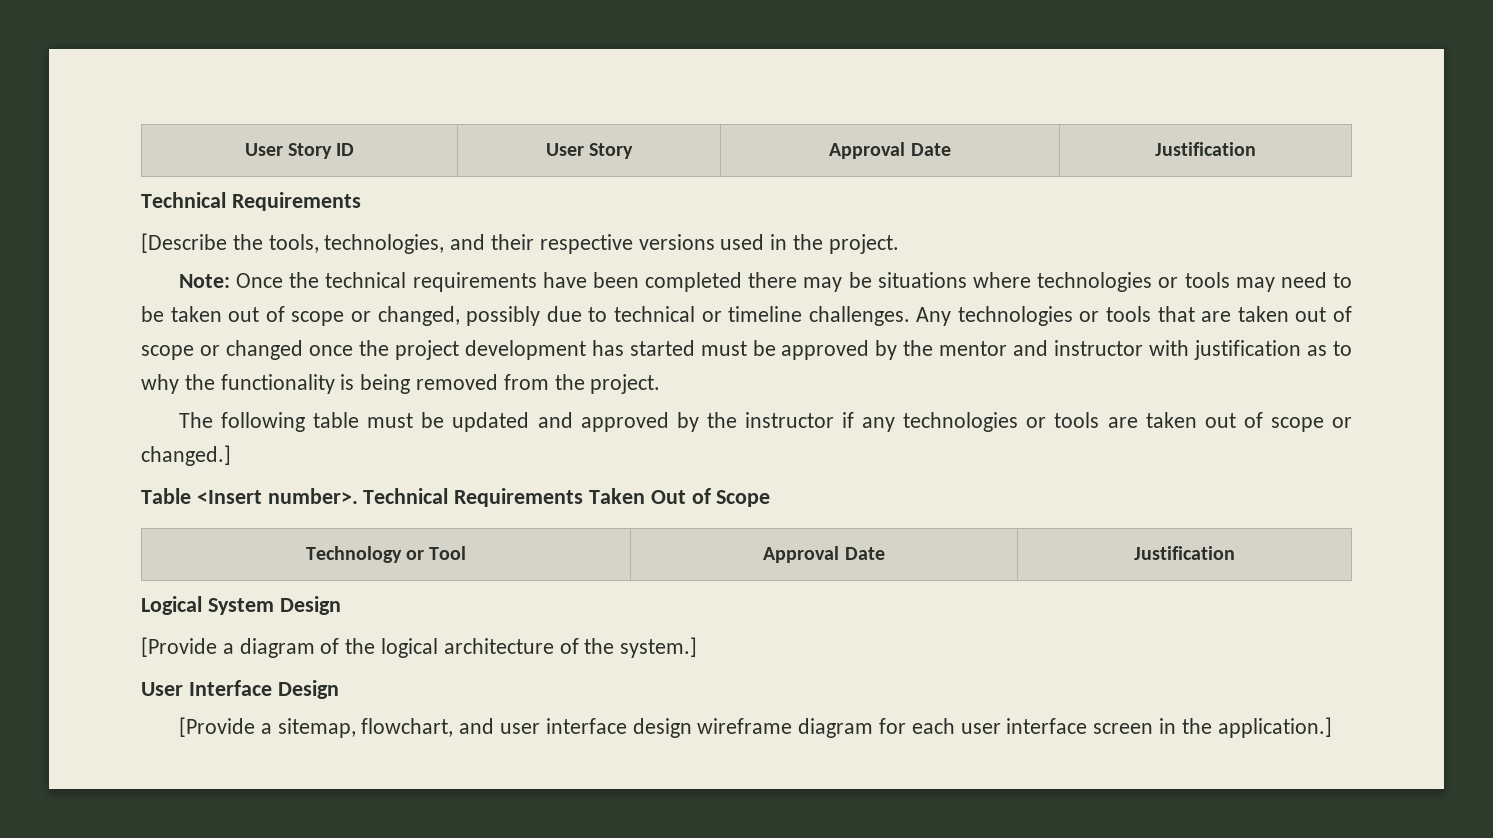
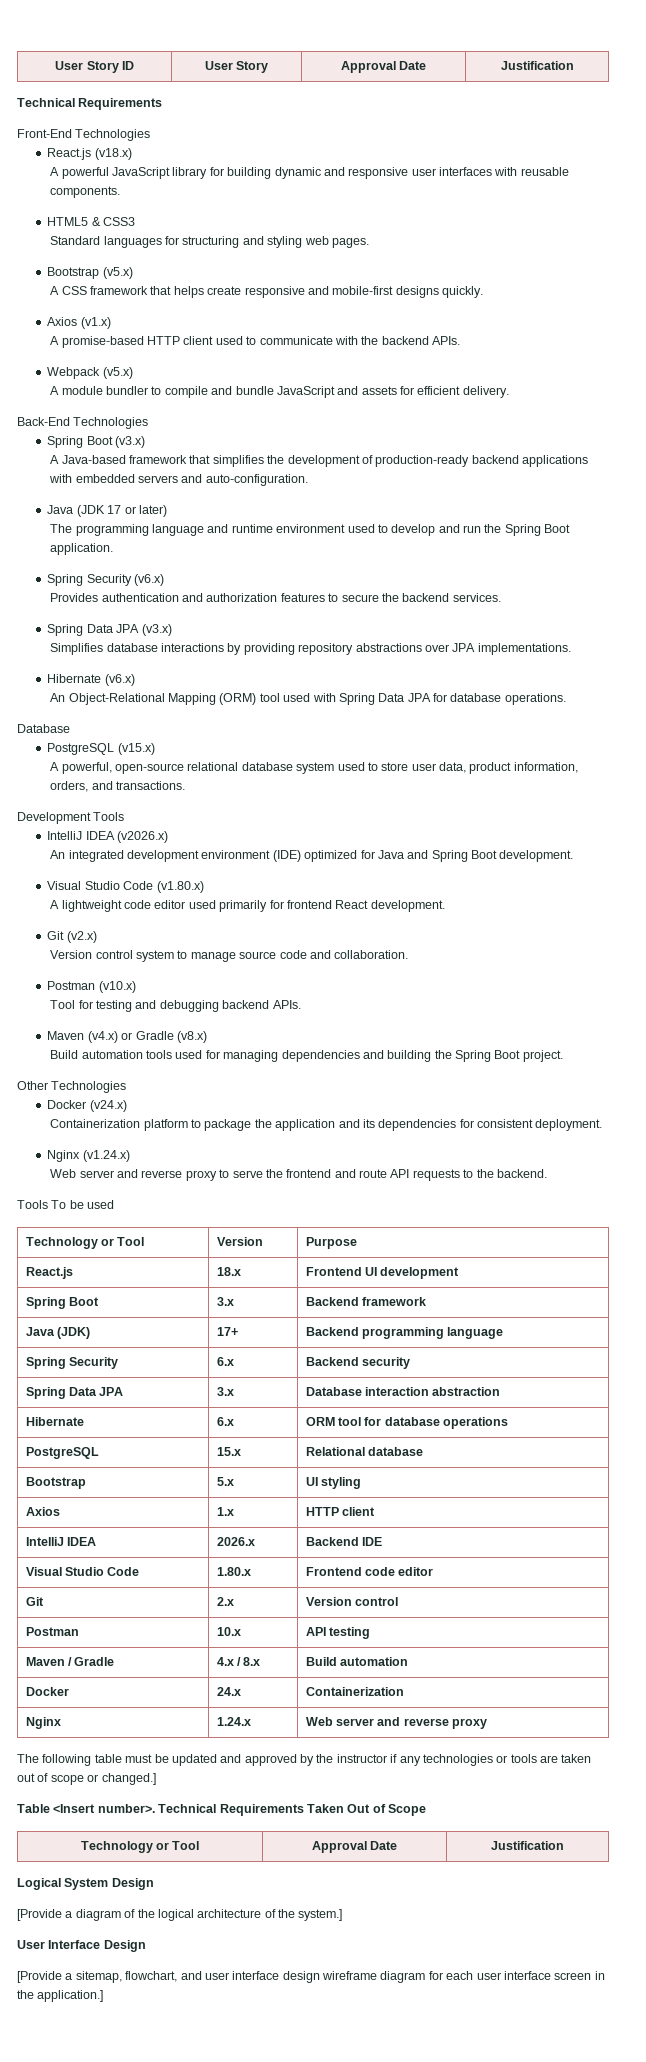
- [Describe the tools, technologies, and their respective versions used in the project.
- Note: Once the technical requirements have been completed there may be situations where technologies or tools may need to be taken out of scope or changed, possibly due to technical or timeline challenges. Any technologies or tools that are taken out of scope or changed once the project development has started must be approved by the mentor and instructor with justification as to why the functionality is being removed from the project.
+ Front-End Technologies
+ React.js (v18.x)
+ A powerful JavaScript library for building dynamic and responsive user interfaces with reusable components.
+ HTML5 & CSS3
+ Standard languages for structuring and styling web pages.
+ Bootstrap (v5.x)
+ A CSS framework that helps create responsive and mobile-first designs quickly.
+ Axios (v1.x)
+ A promise-based HTTP client used to communicate with the backend APIs.
+ Webpack (v5.x)
+ A module bundler to compile and bundle JavaScript and assets for efficient delivery.
+ Back-End Technologies
+ Spring Boot (v3.x)
+ A Java-based framework that simplifies the development of production-ready backend applications with embedded servers and auto-configuration.
+ Java (JDK 17 or later)
+ The programming language and runtime environment used to develop and run the Spring Boot application.
+ Spring Security (v6.x)
+ Provides authentication and authorization features to secure the backend services.
+ Spring Data JPA (v3.x)
+ Simplifies database interactions by providing repository abstractions over JPA implementations.
+ Hibernate (v6.x)
+ An Object-Relational Mapping (ORM) tool used with Spring Data JPA for database operations.
+ Database
+ PostgreSQL (v15.x)
+ A powerful, open-source relational database system used to store user data, product information, orders, and transactions.
+ Development Tools
+ IntelliJ IDEA (v2026.x)
+ An integrated development environment (IDE) optimized for Java and Spring Boot development.
+ Visual Studio Code (v1.80.x)
+ A lightweight code editor used primarily for frontend React development.
+ Git (v2.x)
+ Version control system to manage source code and collaboration.
+ Postman (v10.x)
+ Tool for testing and debugging backend APIs.
+ Maven (v4.x) or Gradle (v8.x)
+ Build automation tools used for managing dependencies and building the Spring Boot project.
+ Other Technologies
+ Docker (v24.x)
+ Containerization platform to package the application and its dependencies for consistent deployment.
+ Nginx (v1.24.x)
+ Web server and reverse proxy to serve the frontend and route API requests to the backend.
+ Tools To be used
+ Technology or Tool | Version | Purpose
+ React.js | 18.x | Frontend UI development
+ Spring Boot | 3.x | Backend framework
+ Java (JDK) | 17+ | Backend programming language
+ Spring Security | 6.x | Backend security
+ Spring Data JPA | 3.x | Database interaction abstraction
+ Hibernate | 6.x | ORM tool for database operations
+ PostgreSQL | 15.x | Relational database
+ Bootstrap | 5.x | UI styling
+ Axios | 1.x | HTTP client
+ IntelliJ IDEA | 2026.x | Backend IDE
+ Visual Studio Code | 1.80.x | Frontend code editor
+ Git | 2.x | Version control
+ Postman | 10.x | API testing
+ Maven / Gradle | 4.x / 8.x | Build automation
+ Docker | 24.x | Containerization
+ Nginx | 1.24.x | Web server and reverse proxy

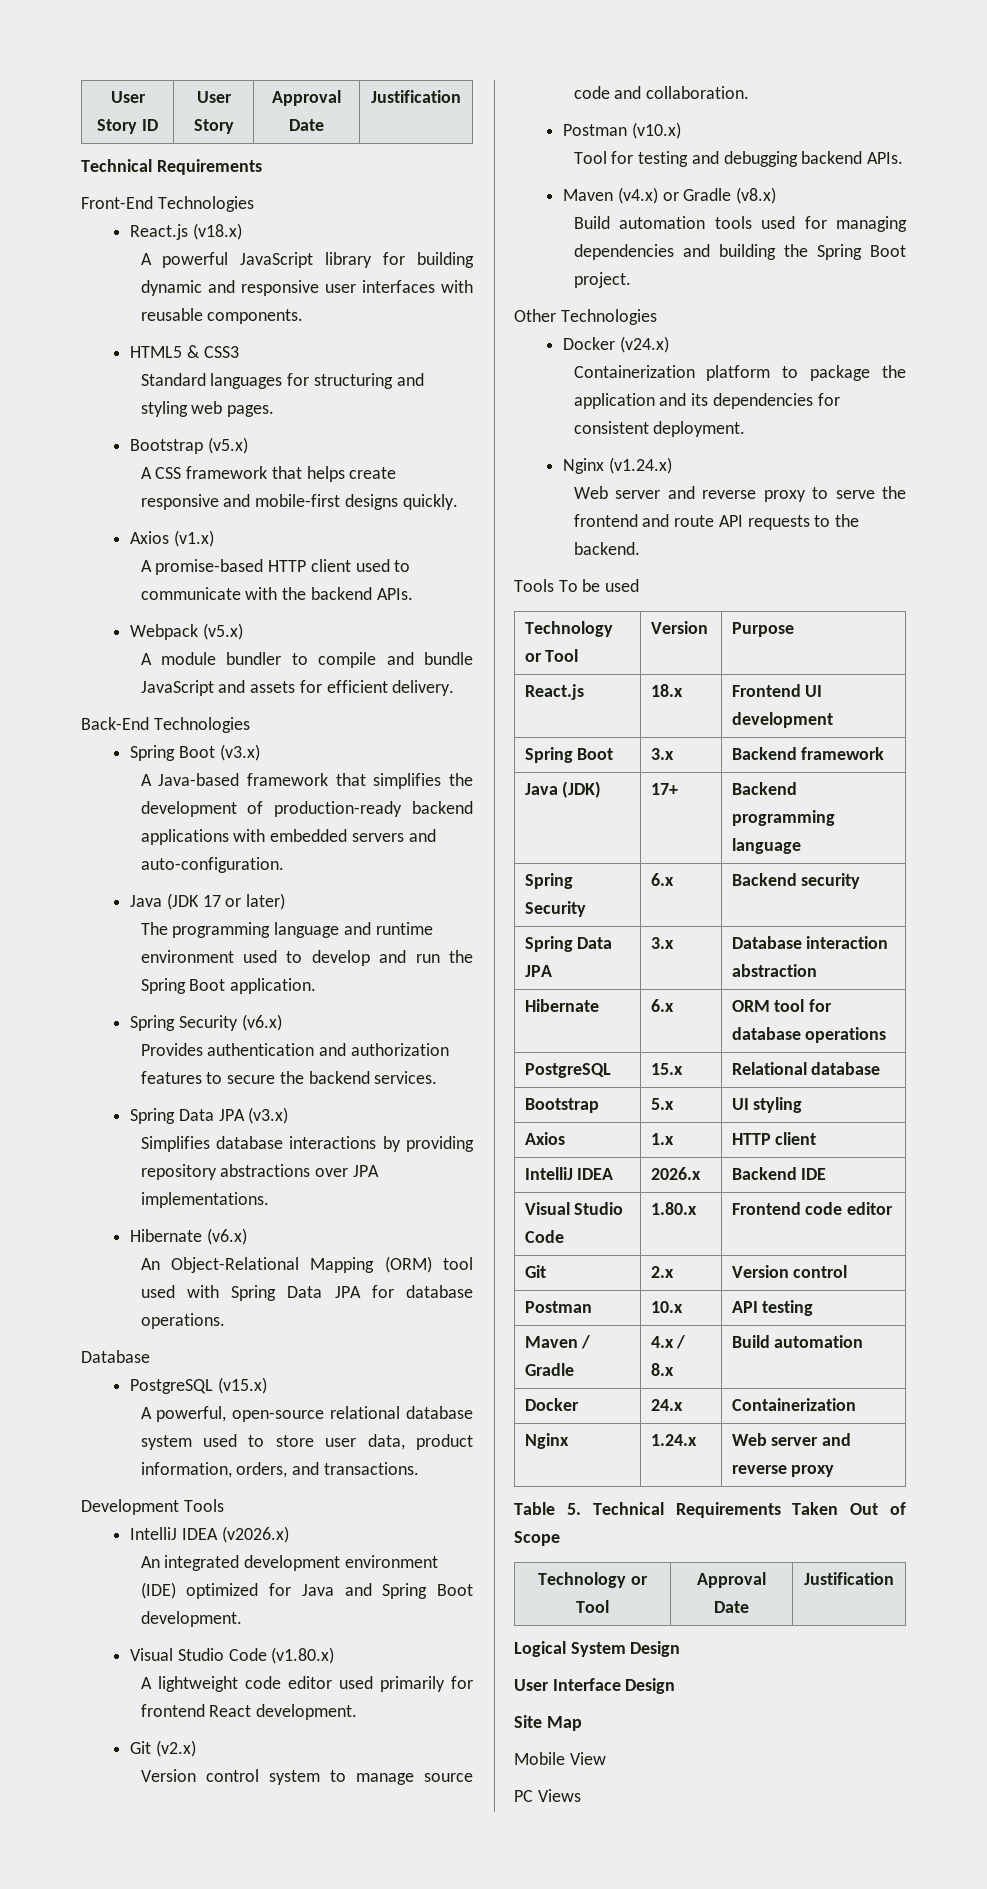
- The following table must be updated and approved by the instructor if any technologies or tools are taken out of scope or changed.]
- Table <Insert number>. Technical Requirements Taken Out of Scope
+ Table 5. Technical Requirements Taken Out of Scope
- [Provide a diagram of the logical architecture of the system.]
  User Interface Design
- [Provide a sitemap, flowchart, and user interface design wireframe diagram for each user interface screen in the application.]
+ Site Map
+ Mobile View
+ PC Views

